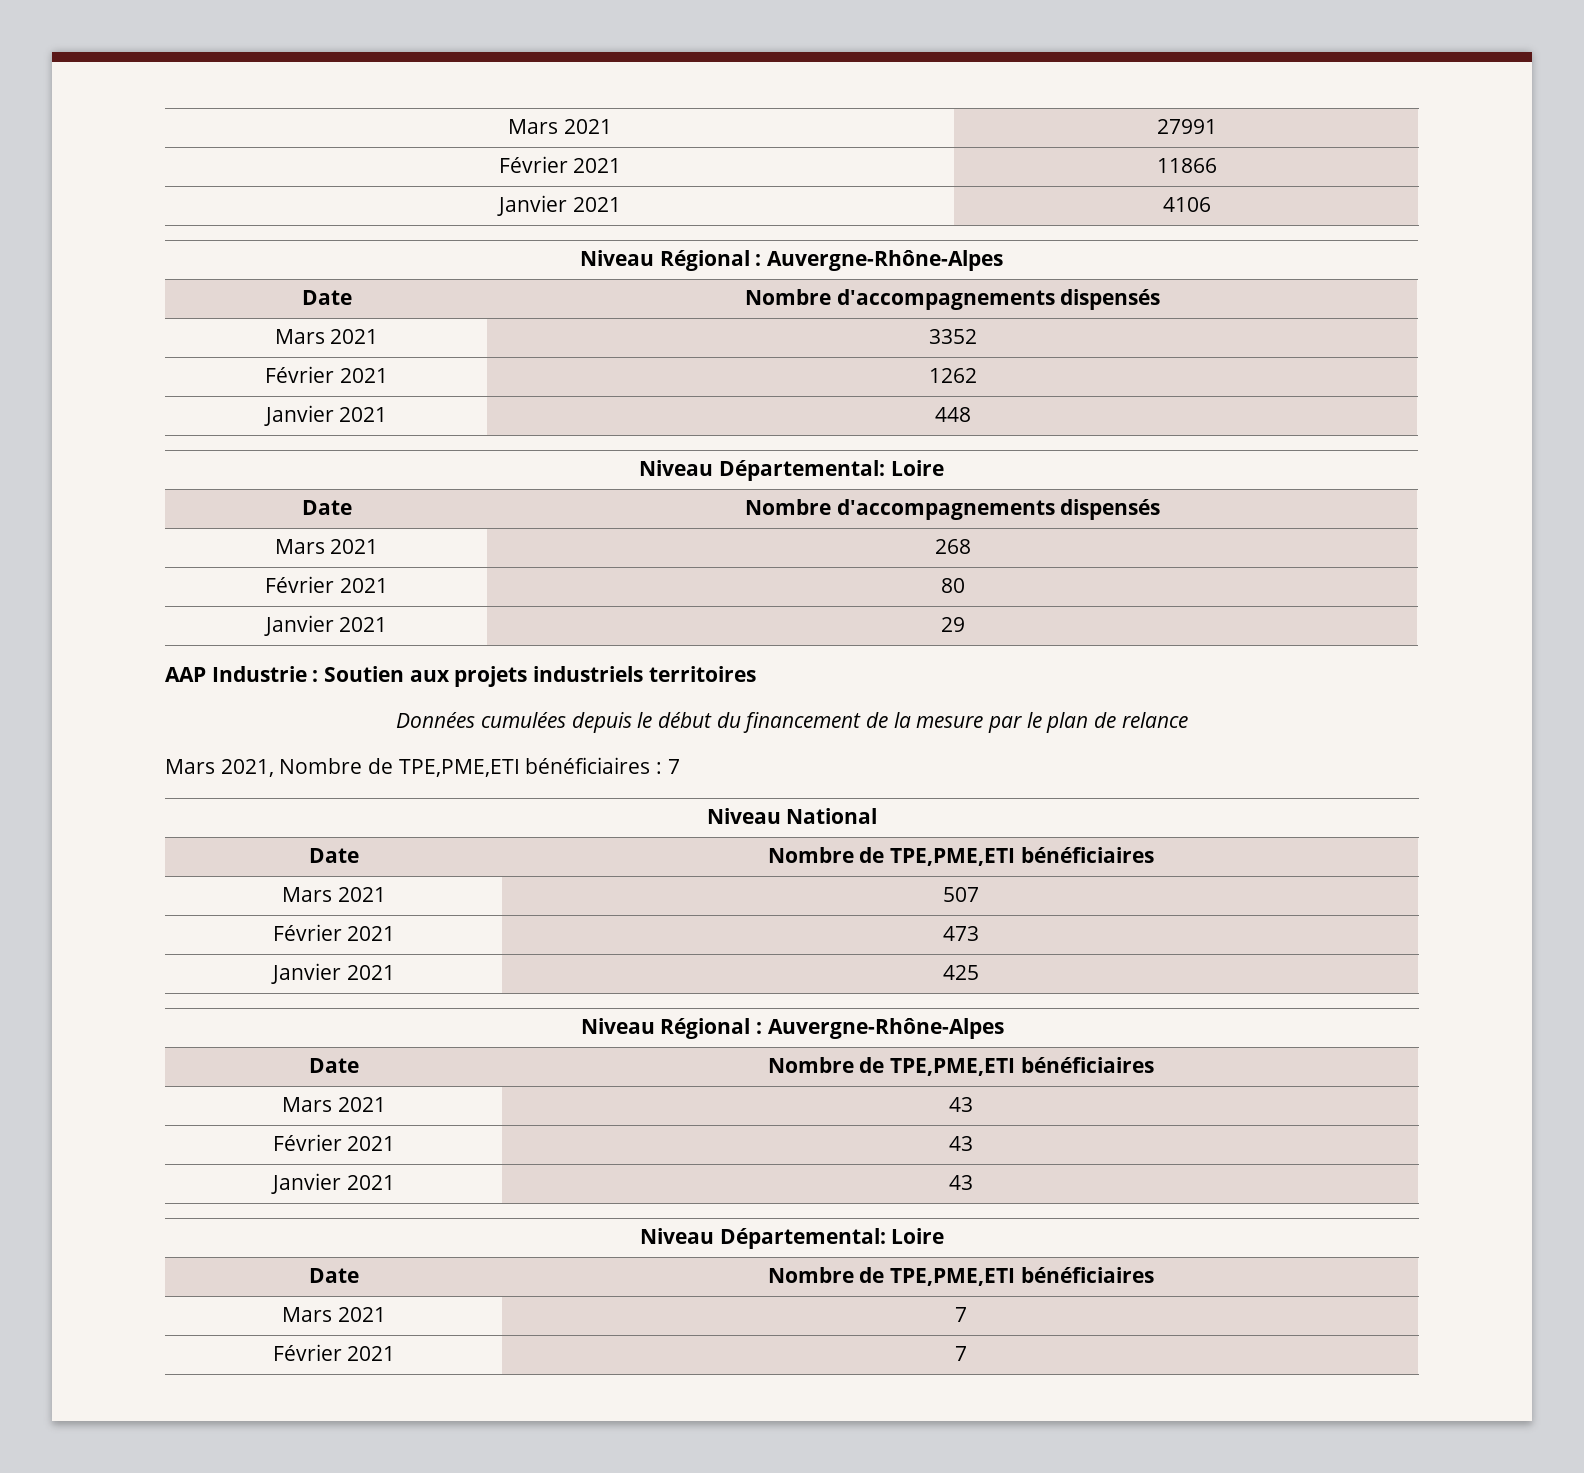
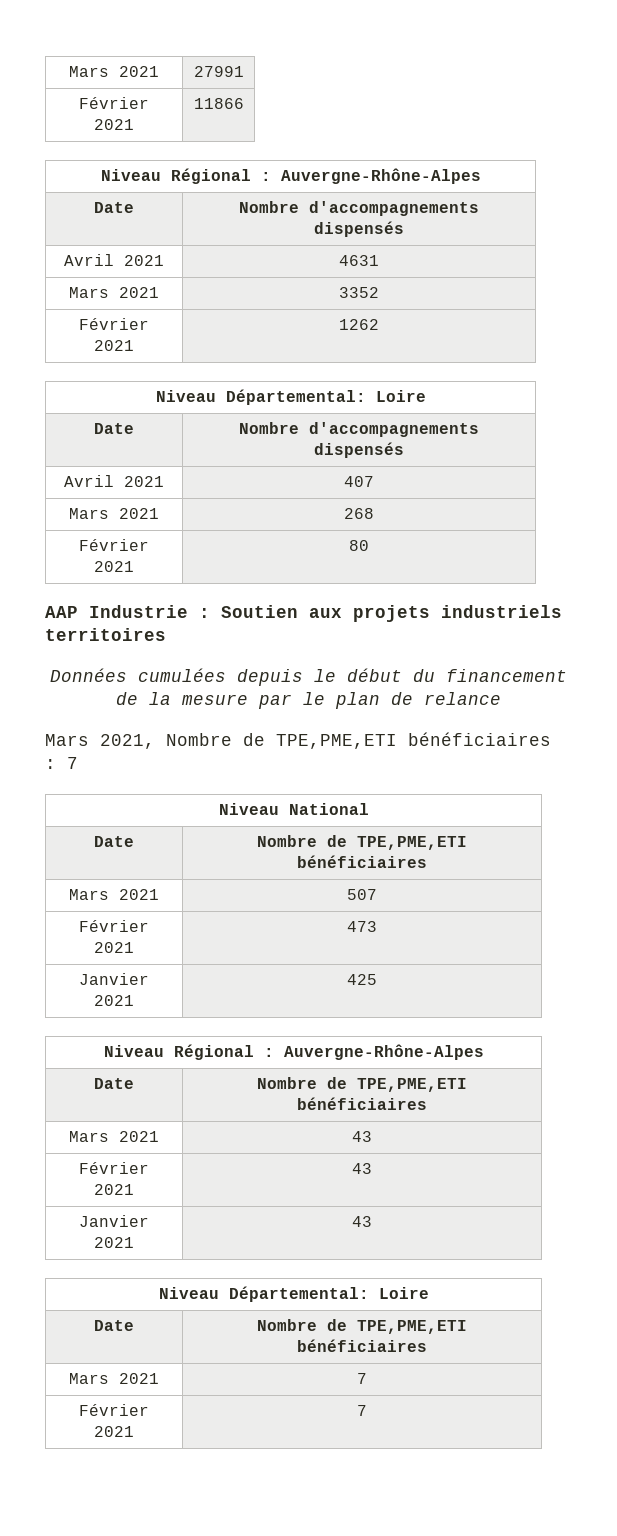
- Janvier 2021 | 4106
+ Avril 2021 | 4631
- Janvier 2021 | 448
+ Avril 2021 | 407
- Janvier 2021 | 29

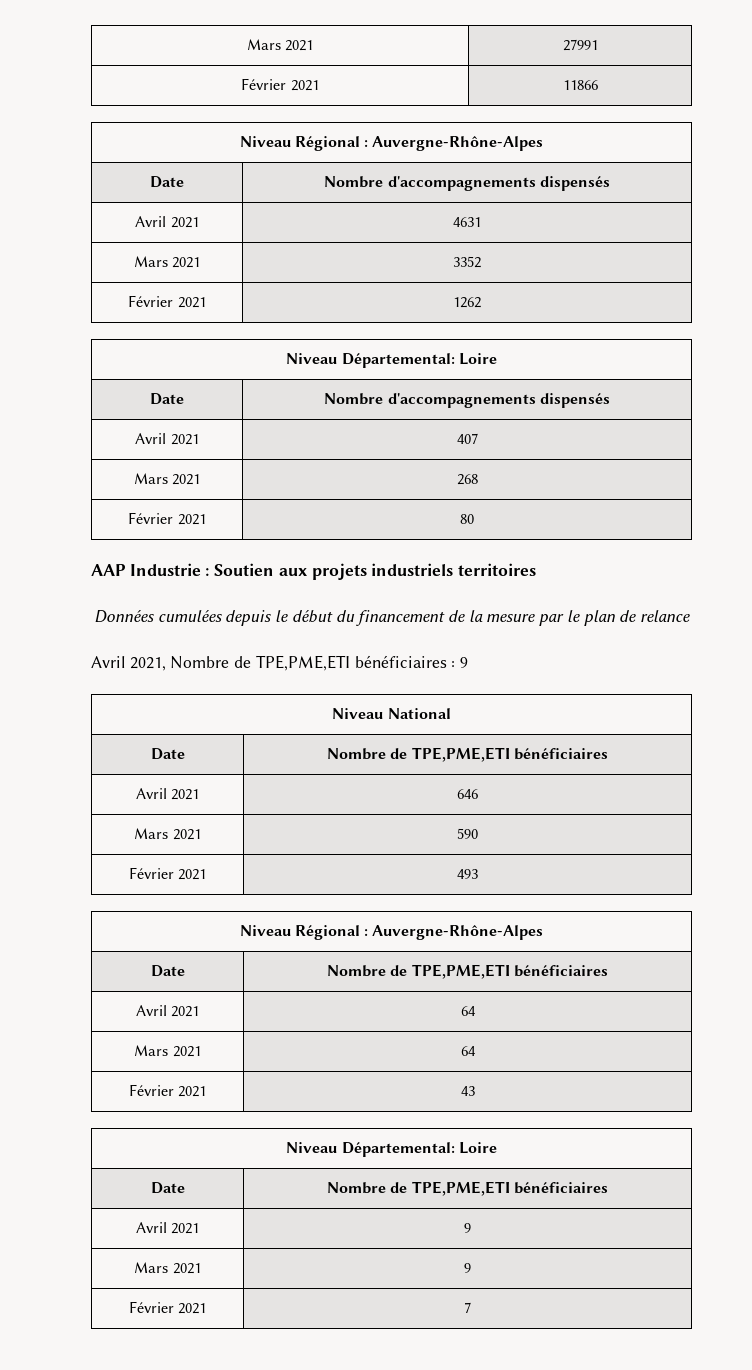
- Mars 2021, Nombre de TPE,PME,ETI bénéficiaires : 7
+ Avril 2021, Nombre de TPE,PME,ETI bénéficiaires : 9
- Mars 2021 | 507
- Février 2021 | 473
- Janvier 2021 | 425
+ Avril 2021 | 646
+ Mars 2021 | 590
+ Février 2021 | 493
- Mars 2021 | 43
+ Avril 2021 | 64
+ Mars 2021 | 64
- Janvier 2021 | 43
- Mars 2021 | 7
+ Avril 2021 | 9
+ Mars 2021 | 9

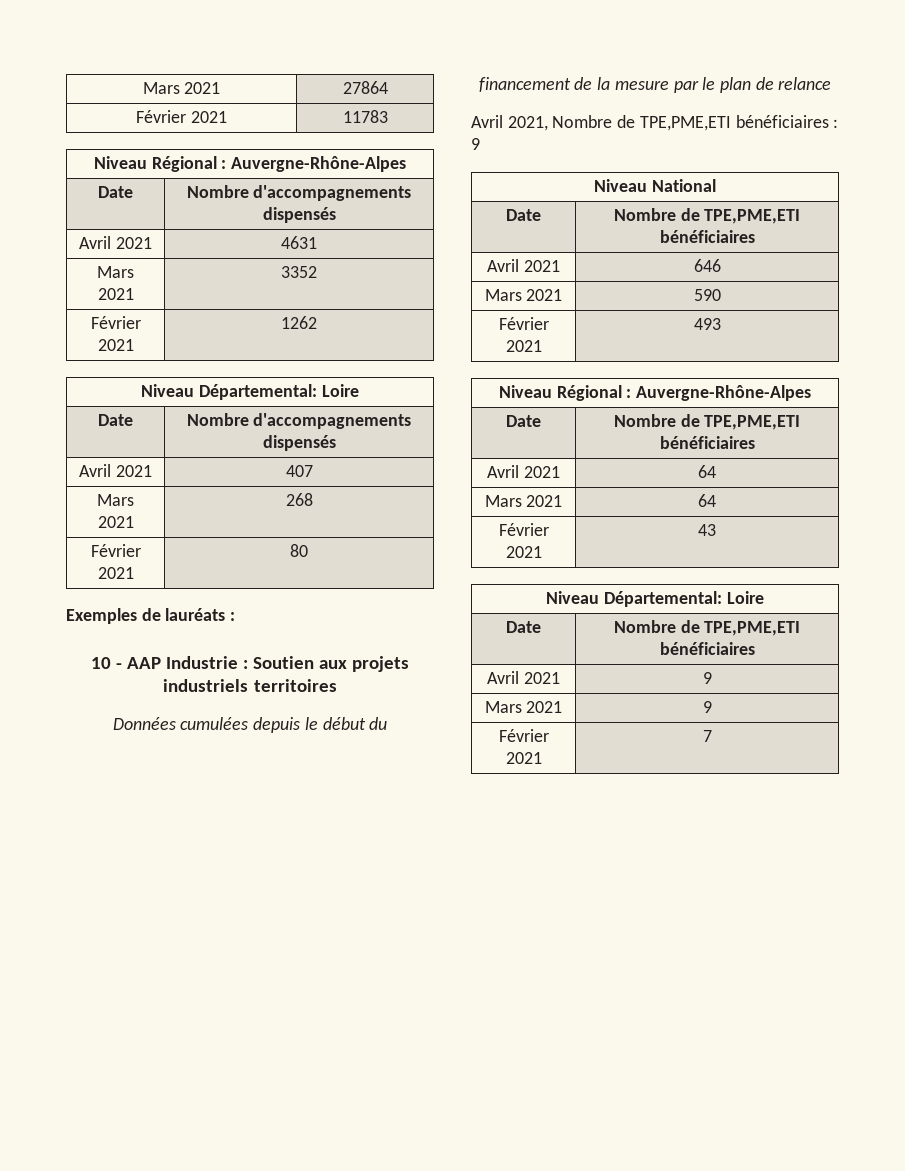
- Mars 2021 | 27991
- Février 2021 | 11866
+ Mars 2021 | 27864
+ Février 2021 | 11783
- AAP Industrie : Soutien aux projets industriels territoires
+ Exemples de lauréats :
+ 10 - AAP Industrie : Soutien aux projets industriels territoires

